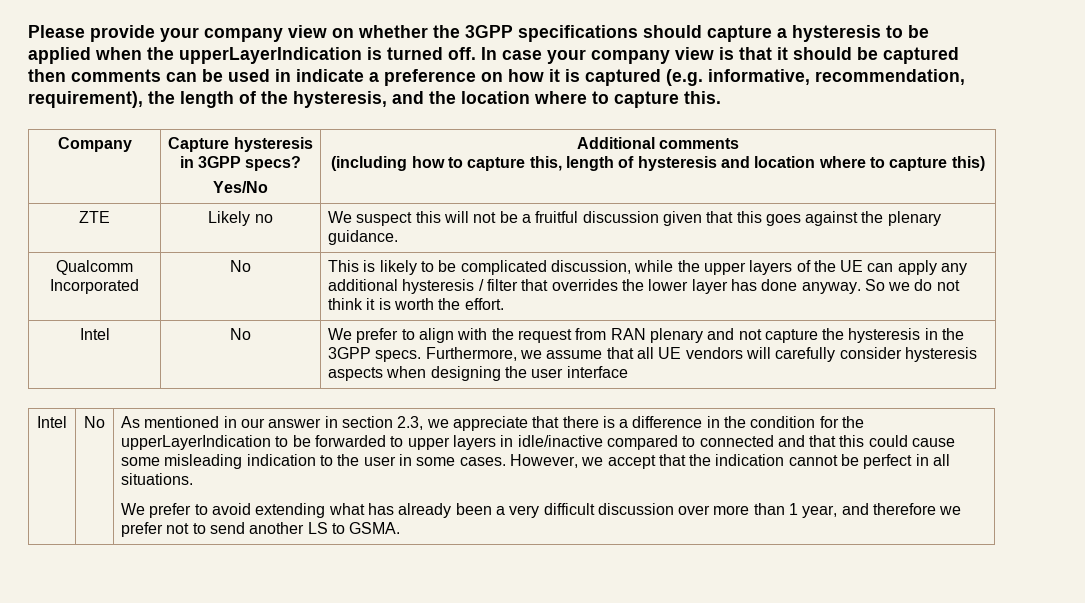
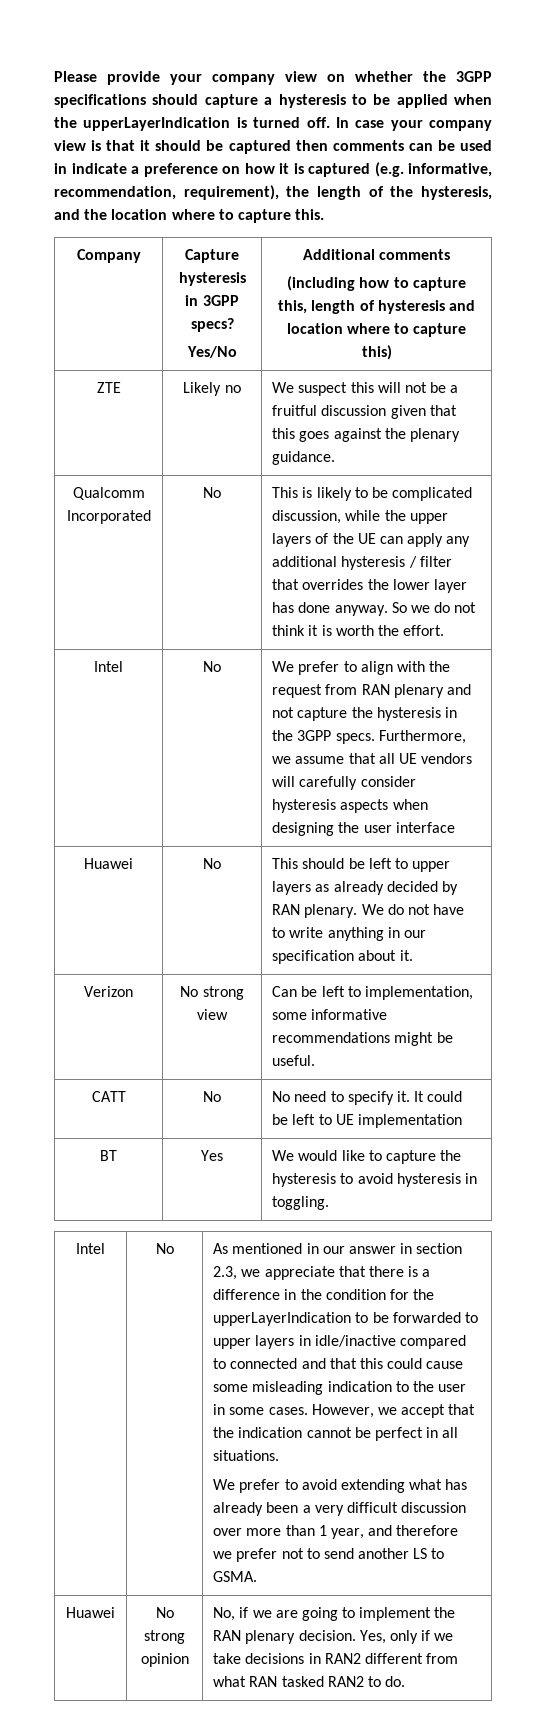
+ Huawei | No | This should be left to upper layers as already decided by RAN plenary. We do not have to write anything in our specification about it.
+ Verizon | No strong view | Can be left to implementation, some informative recommendations might be useful.
+ CATT | No | No need to specify it. It could be left to UE implementation
+ BT | Yes | We would like to capture the hysteresis to avoid hysteresis in toggling.
+ Huawei | No strong opinion | No, if we are going to implement the RAN plenary decision. Yes, only if we take decisions in RAN2 different from what RAN tasked RAN2 to do.

